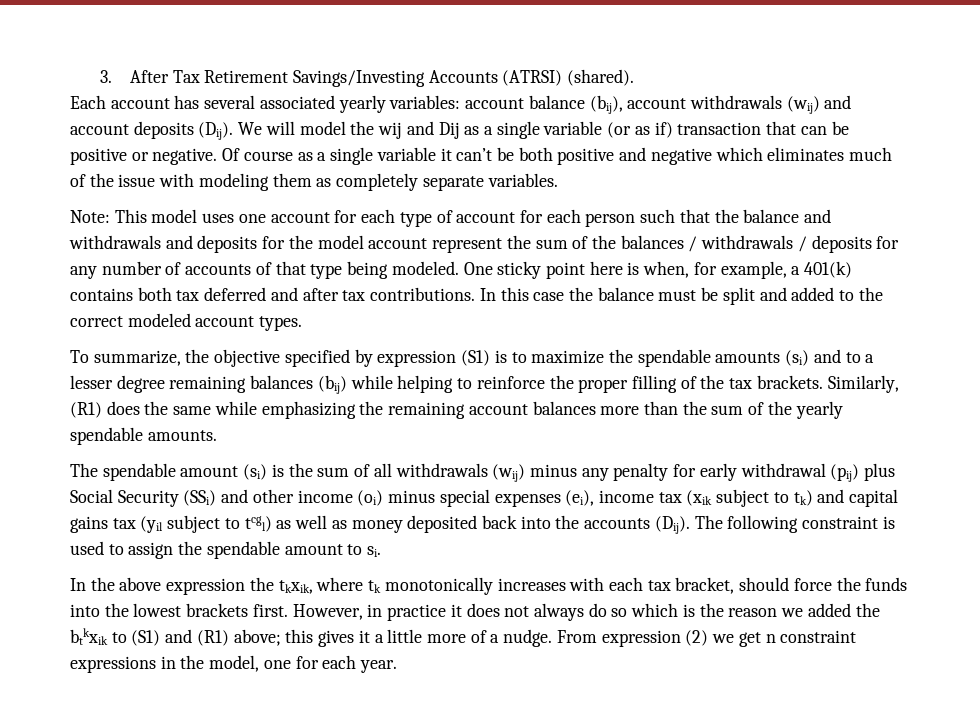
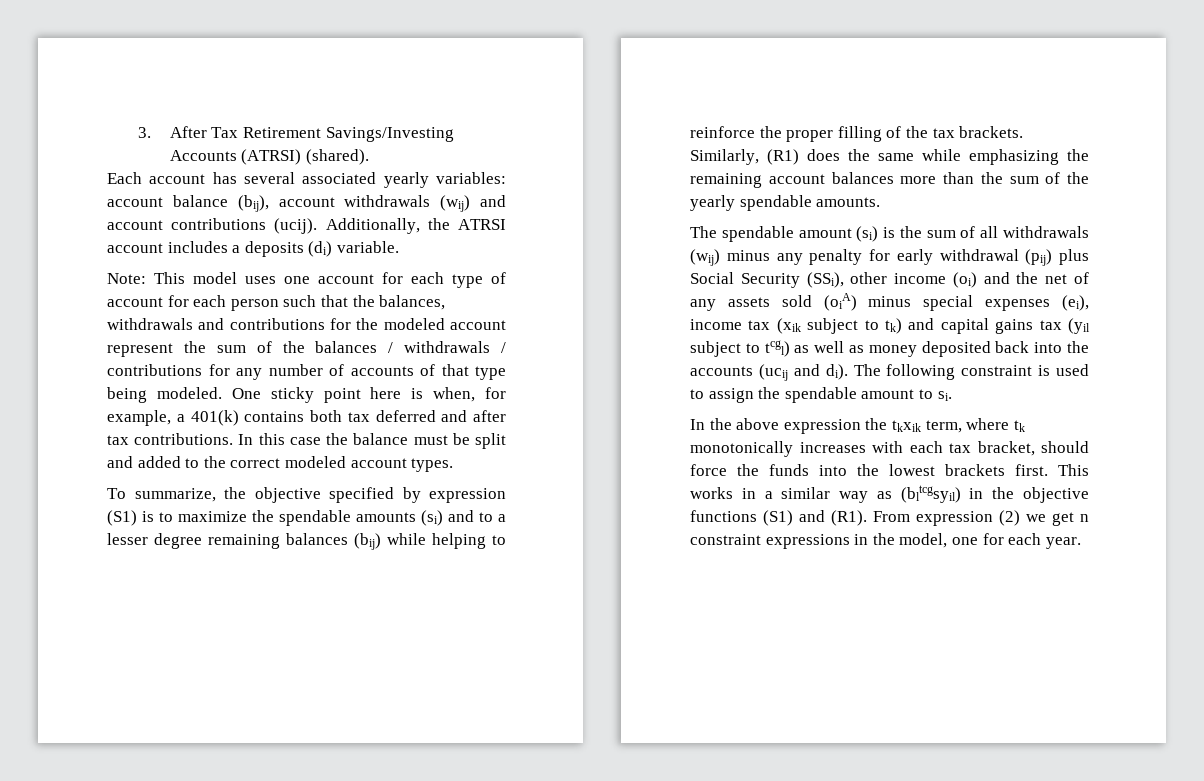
- Each account has several associated yearly variables: account balance (bij), account withdrawals (wij) and account deposits (Dij). We will model the wij and Dij as a single variable (or as if) transaction that can be positive or negative. Of course as a single variable it can’t be both positive and negative which eliminates much of the issue with modeling them as completely separate variables.
+ Each account has several associated yearly variables: account balance (bij), account withdrawals (wij) and account contributions (ucij). Additionally, the ATRSI account includes a deposits (di) variable.
- Note: This model uses one account for each type of account for each person such that the balance and withdrawals and deposits for the model account represent the sum of the balances / withdrawals / deposits for any number of accounts of that type being modeled.
+ Note: This model uses one account for each type of account for each person such that the balances, withdrawals and contributions for the modeled account represent the sum of the balances / withdrawals / contributions for any number of accounts of that type being modeled.
- The spendable amount (si) is the sum of all withdrawals (wij) minus any penalty for early withdrawal (pij) plus Social Security (SSi) and other income (oi) minus special expenses (ei), income tax (xik subject to tk) and capital gains tax (yil subject to tcgl) as well as money deposited back into the accounts (Dij).
+ The spendable amount (si) is the sum of all withdrawals (wij) minus any penalty for early withdrawal (pij) plus Social Security (SSi), other income (oi) and the net of any assets sold (oiA) minus special expenses (ei), income tax (xik subject to tk) and capital gains tax (yil subject to tcgl) as well as money deposited back into the accounts (ucij and di).
- In the above expression the tkxik, where tk monotonically increases with each tax bracket, should force the funds into the lowest brackets first.
+ In the above expression the tkxik term, where tk monotonically increases with each tax bracket, should force the funds into the lowest brackets first.
- However, in practice it does not always do so which is the reason we added the btkxik to (S1) and (R1) above; this gives it a little more of a nudge. From expression (2) we get n constraint expressions in the model, one for each year.
+ This works in a similar way as (bltcgsyil) in the objective functions (S1) and (R1). From expression (2) we get n constraint expressions in the model, one for each year.

